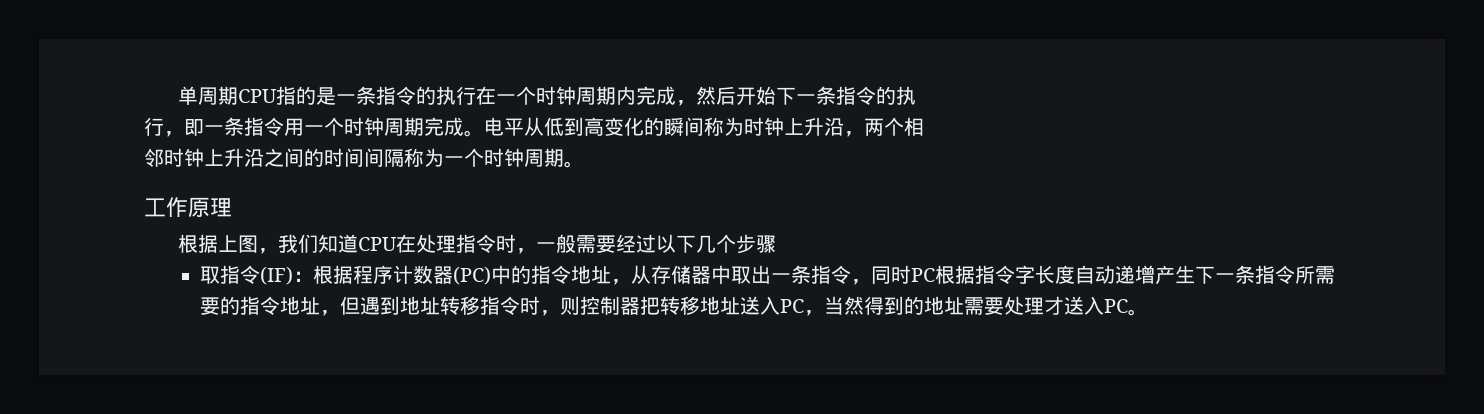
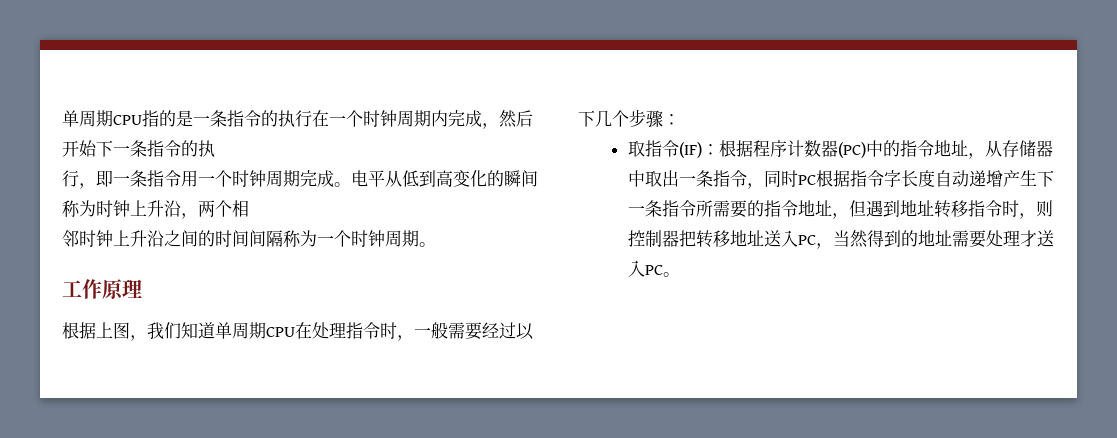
- 根据上图，我们知道CPU在处理指令时，一般需要经过以下几个步骤
+ 根据上图，我们知道单周期CPU在处理指令时，一般需要经过以下几个步骤：

